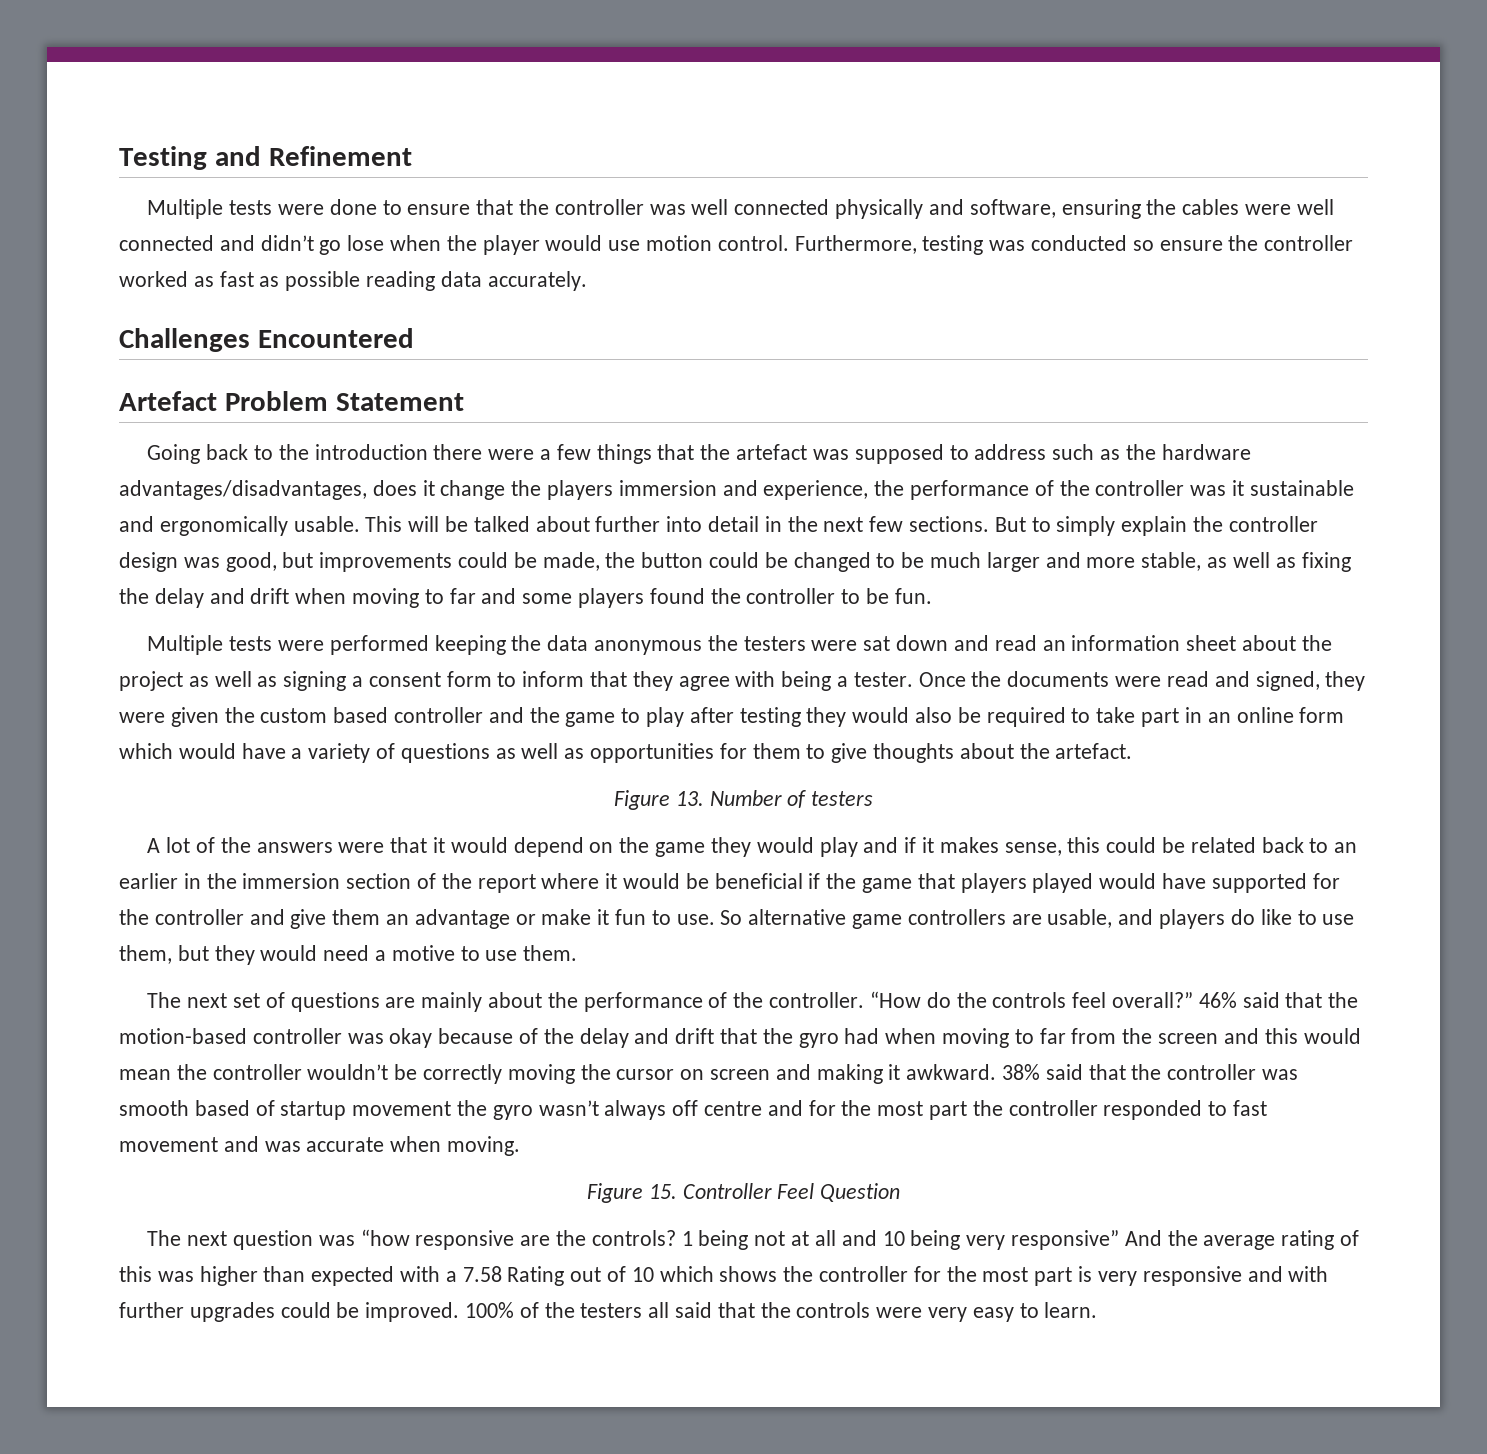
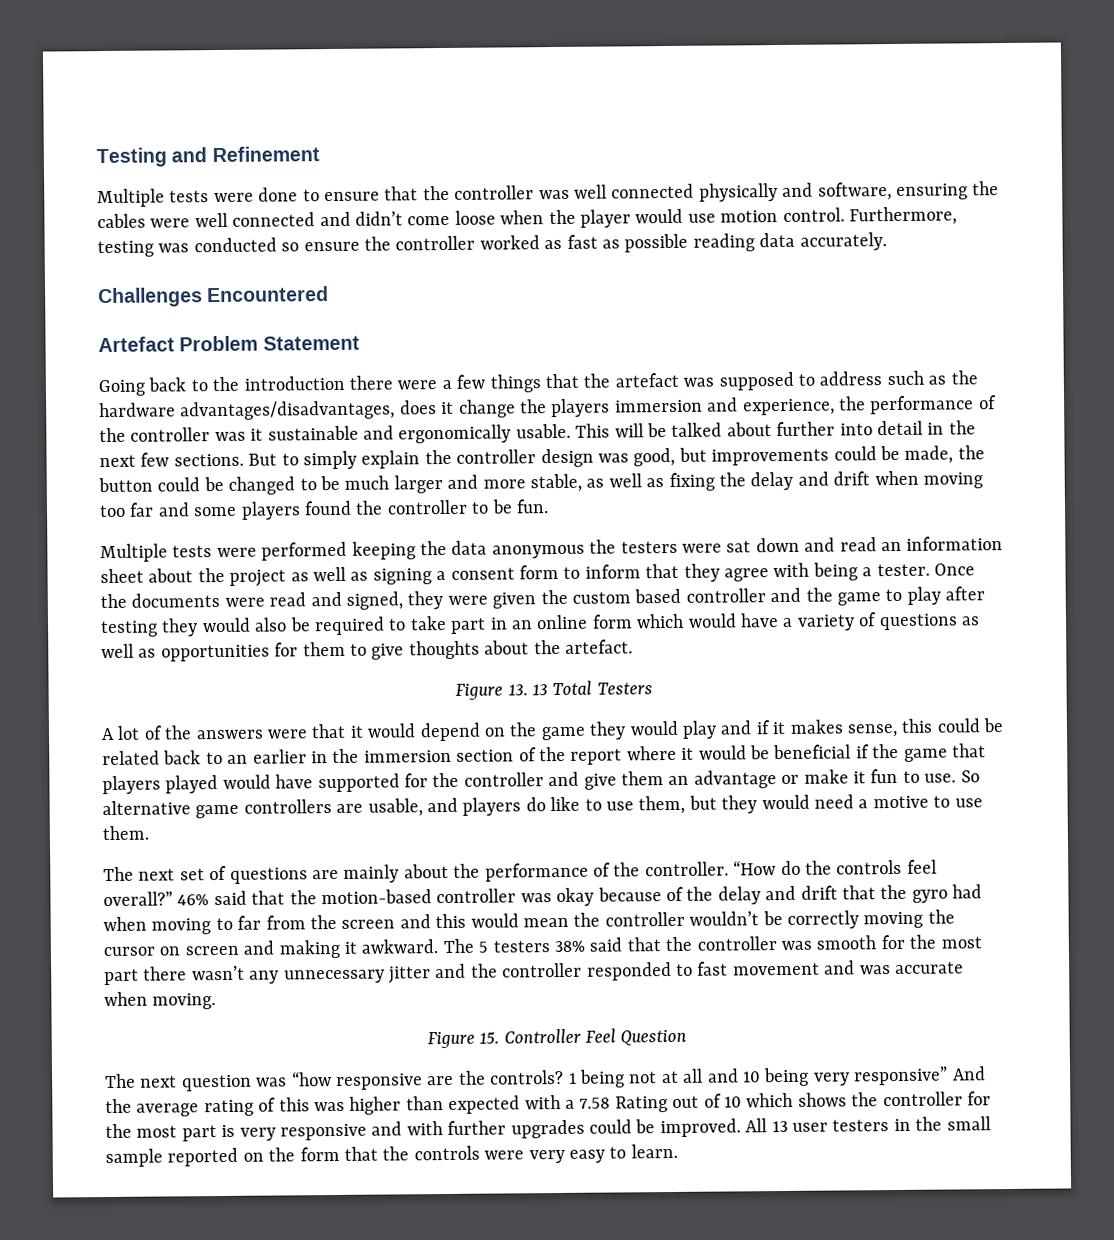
- Multiple tests were done to ensure that the controller was well connected physically and software, ensuring the cables were well connected and didn’t go lose when the player would use motion control.
+ Multiple tests were done to ensure that the controller was well connected physically and software, ensuring the cables were well connected and didn’t come loose when the player would use motion control.
- But to simply explain the controller design was good, but improvements could be made, the button could be changed to be much larger and more stable, as well as fixing the delay and drift when moving to far and some players found the controller to be fun.
+ But to simply explain the controller design was good, but improvements could be made, the button could be changed to be much larger and more stable, as well as fixing the delay and drift when moving too far and some players found the controller to be fun.
- Figure 13. Number of testers
+ Figure 13. 13 Total Testers
- 38% said that the controller was smooth based of startup movement the gyro wasn’t always off centre and for the most part the controller responded to fast movement and was accurate when moving.
+ The 5 testers 38% said that the controller was smooth for the most part there wasn’t any unnecessary jitter and the controller responded to fast movement and was accurate when moving.
- 100% of the testers all said that the controls were very easy to learn.
+ All 13 user testers in the small sample reported on the form that the controls were very easy to learn.

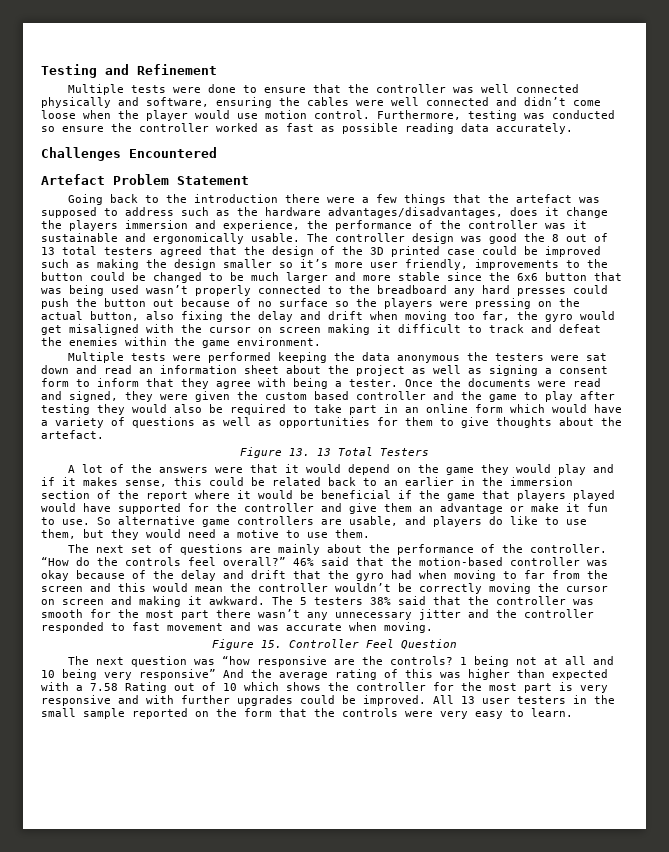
- This will be talked about further into detail in the next few sections. But to simply explain the controller design was good, but improvements could be made, the button could be changed to be much larger and more stable, as well as fixing the delay and drift when moving too far and some players found the controller to be fun.
+ The controller design was good the 8 out of 13 total testers agreed that the design of the 3D printed case could be improved such as making the design smaller so it’s more user friendly, improvements to the button could be changed to be much larger and more stable since the 6x6 button that was being used wasn’t properly connected to the breadboard any hard presses could push the button out because of no surface so the players were pressing on the actual button, also fixing the delay and drift when moving too far, the gyro would get misaligned with the cursor on screen making it difficult to track and defeat the enemies within the game environment.

